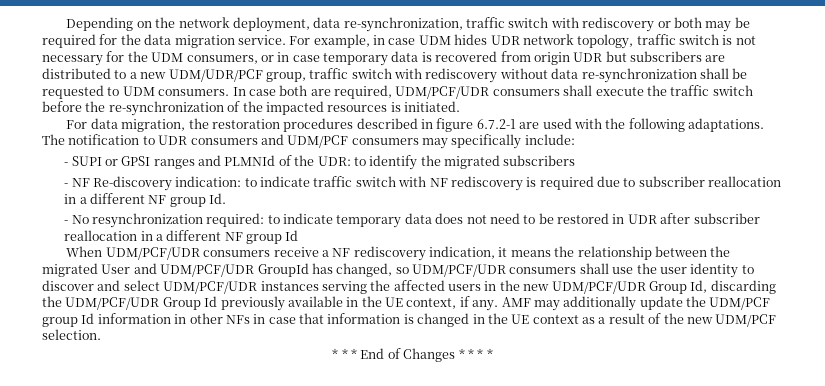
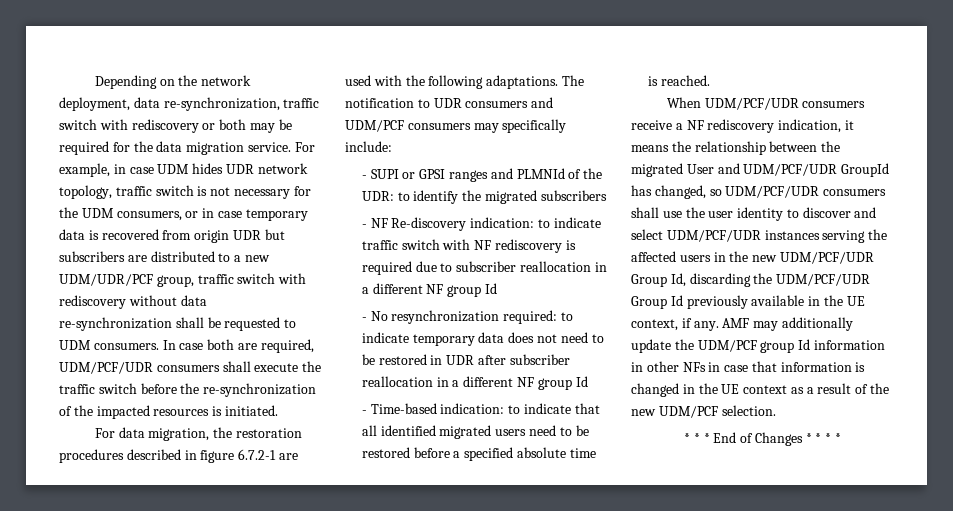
- - NF Re-discovery indication: to indicate traffic switch with NF rediscovery is required due to subscriber reallocation in a different NF group Id.
+ - NF Re-discovery indication: to indicate traffic switch with NF rediscovery is required due to subscriber reallocation in a different NF group Id
+ - Time-based indication: to indicate that all identified migrated users need to be restored before a specified absolute time is reached.

